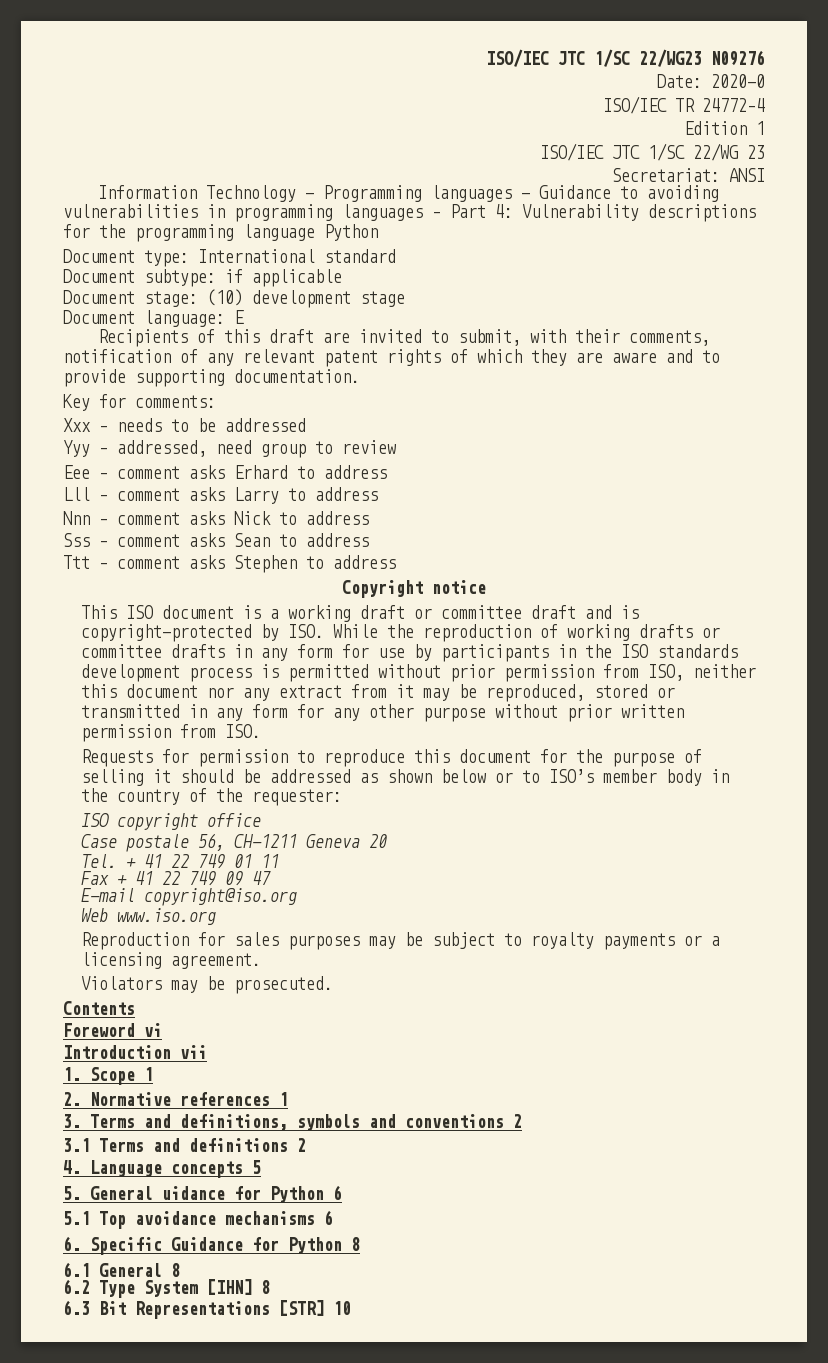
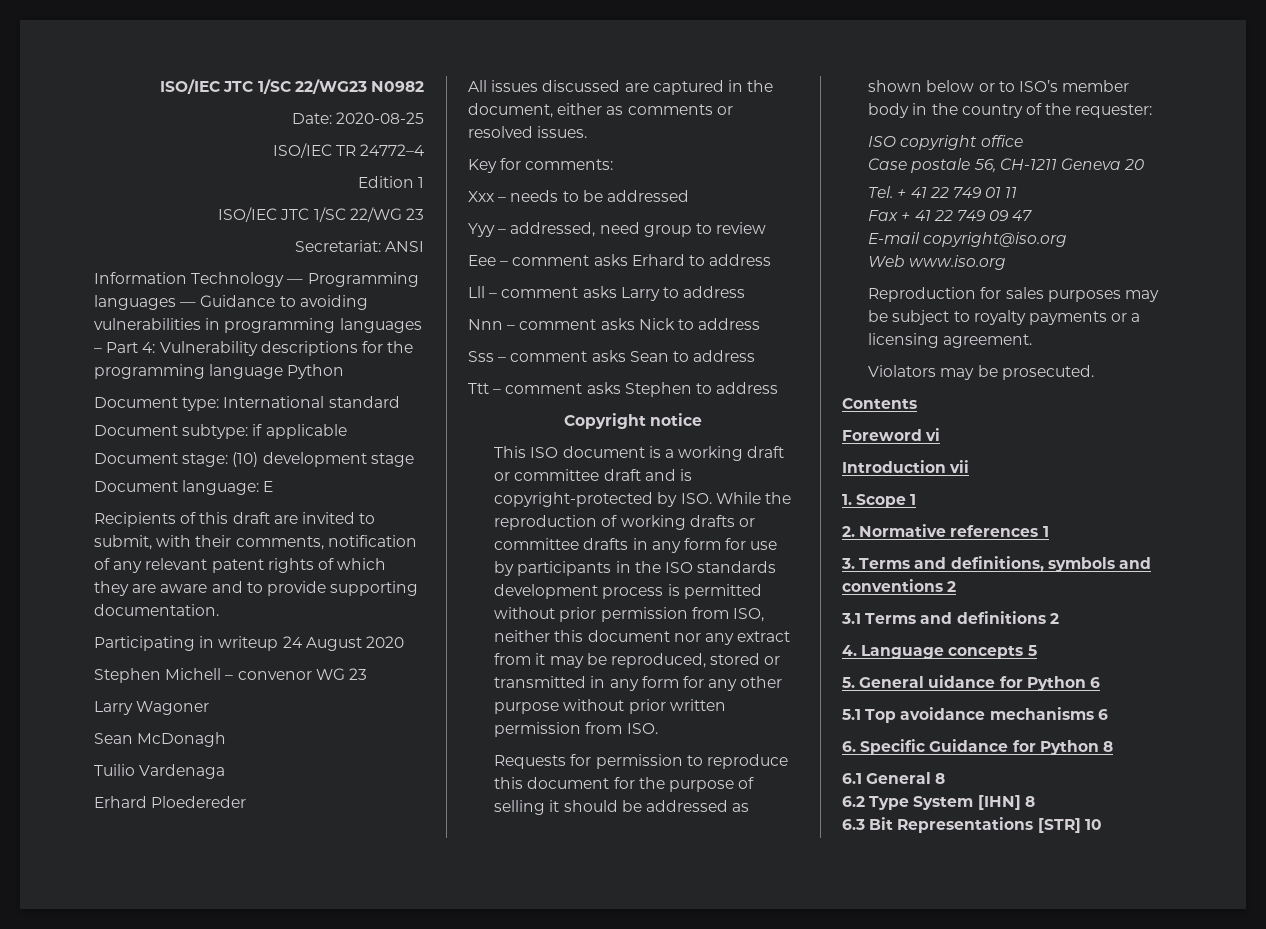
- ISO/IEC JTC 1/SC 22/WG23 N09276
+ ISO/IEC JTC 1/SC 22/WG23 N0982
- Date: 2020-0
+ Date: 2020-08-25
+ Participating in writeup 24 August 2020
+ Stephen Michell – convenor WG 23
+ Larry Wagoner
+ Sean McDonagh
+ Tuilio Vardenaga
+ Erhard Ploedereder
+ All issues discussed are captured in the document, either as comments or resolved issues.

